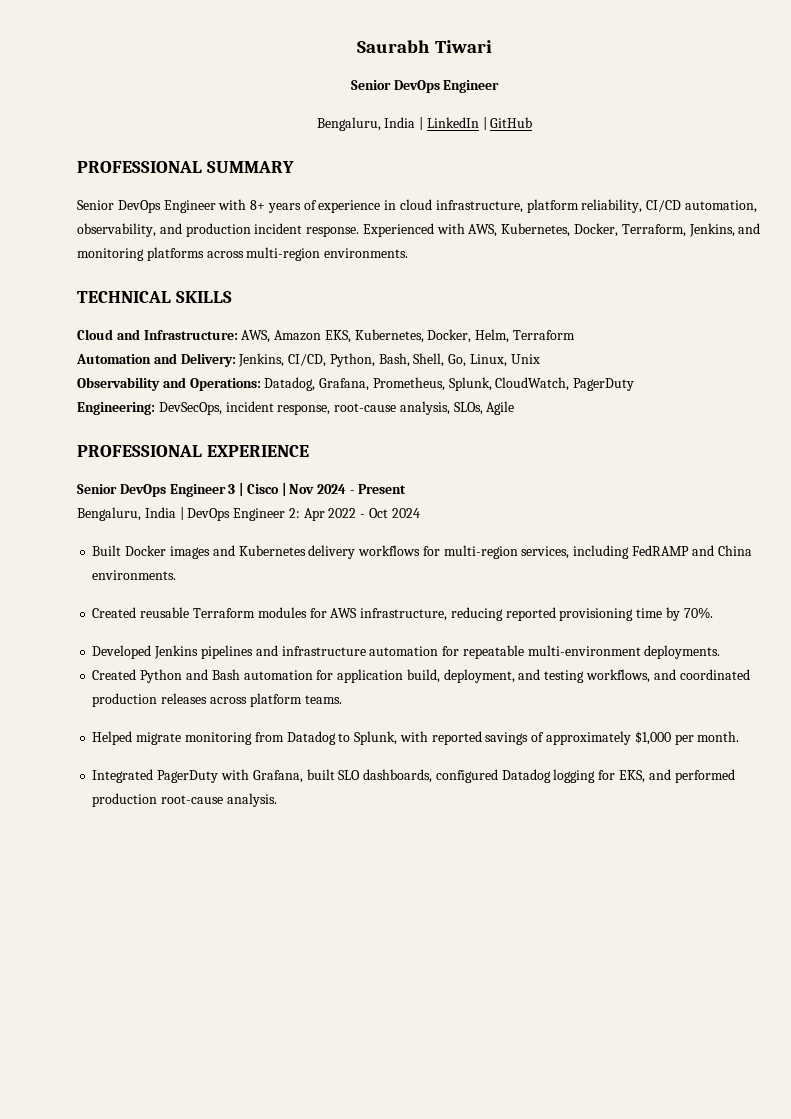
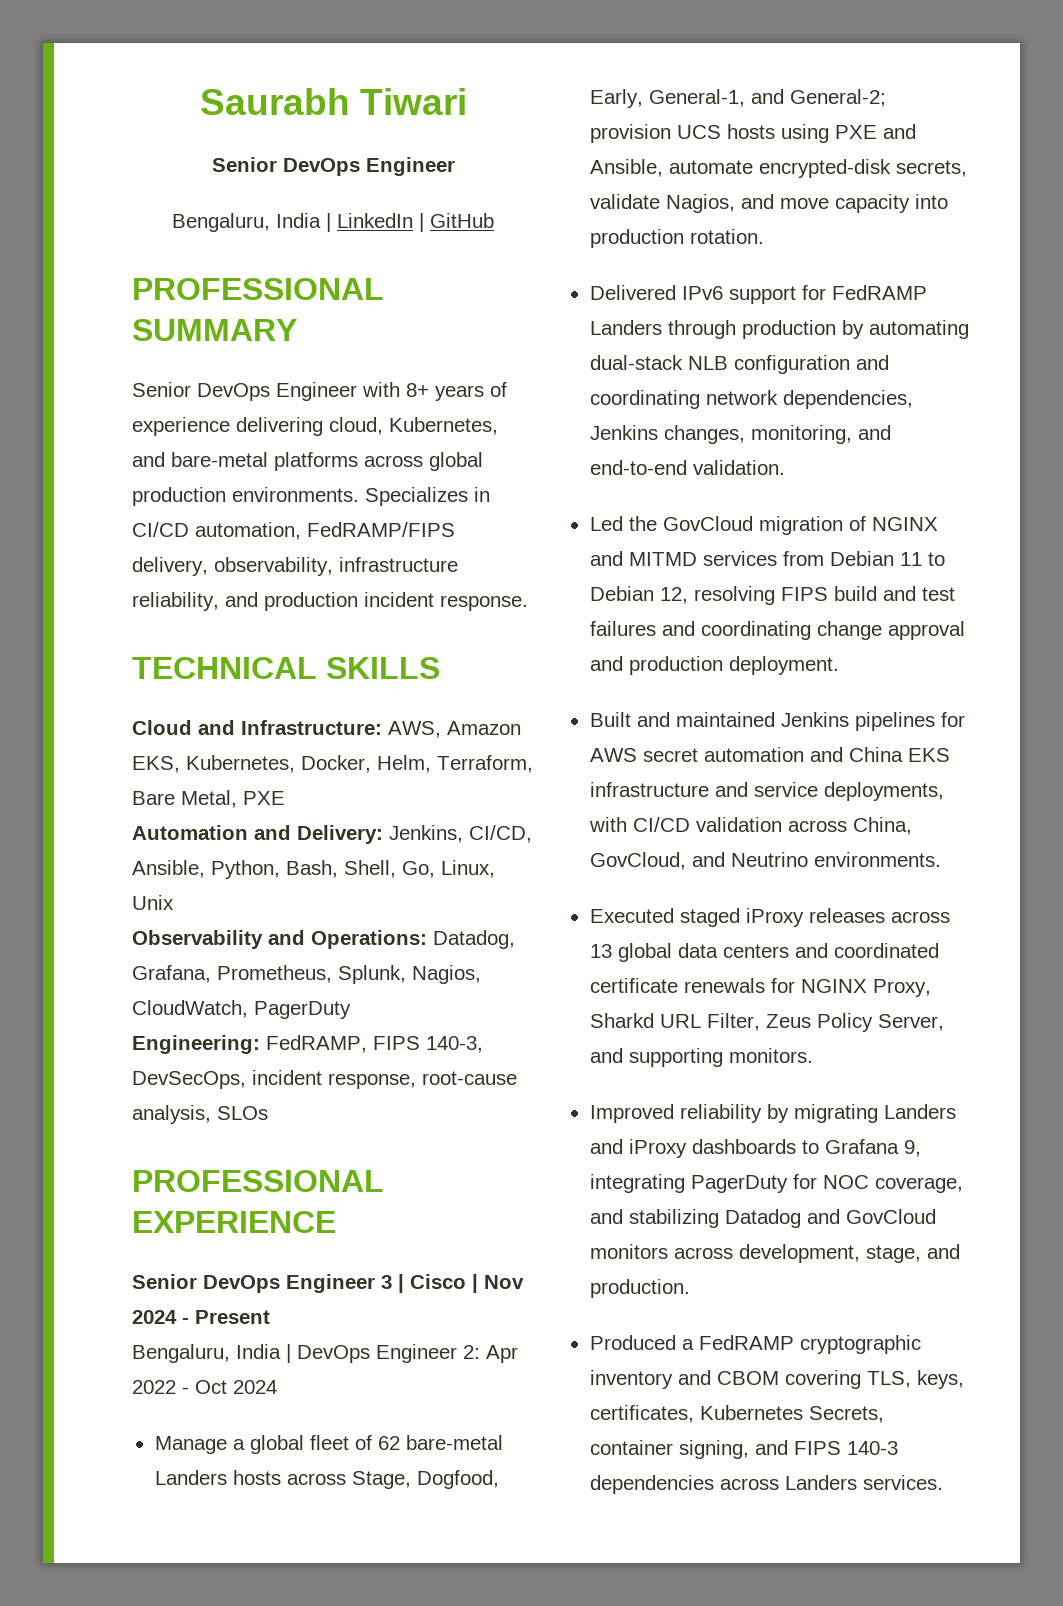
- Senior DevOps Engineer with 8+ years of experience in cloud infrastructure, platform reliability, CI/CD automation, observability, and production incident response. Experienced with AWS, Kubernetes, Docker, Terraform, Jenkins, and monitoring platforms across multi-region environments.
+ Senior DevOps Engineer with 8+ years of experience delivering cloud, Kubernetes, and bare-metal platforms across global production environments. Specializes in CI/CD automation, FedRAMP/FIPS delivery, observability, infrastructure reliability, and production incident response.
- Cloud and Infrastructure: AWS, Amazon EKS, Kubernetes, Docker, Helm, Terraform
+ Cloud and Infrastructure: AWS, Amazon EKS, Kubernetes, Docker, Helm, Terraform, Bare Metal, PXE
- Automation and Delivery: Jenkins, CI/CD, Python, Bash, Shell, Go, Linux, Unix
+ Automation and Delivery: Jenkins, CI/CD, Ansible, Python, Bash, Shell, Go, Linux, Unix
- Observability and Operations: Datadog, Grafana, Prometheus, Splunk, CloudWatch, PagerDuty
+ Observability and Operations: Datadog, Grafana, Prometheus, Splunk, Nagios, CloudWatch, PagerDuty
- Engineering: DevSecOps, incident response, root-cause analysis, SLOs, Agile
+ Engineering: FedRAMP, FIPS 140-3, DevSecOps, incident response, root-cause analysis, SLOs
- Built Docker images and Kubernetes delivery workflows for multi-region services, including FedRAMP and China environments.
- Created reusable Terraform modules for AWS infrastructure, reducing reported provisioning time by 70%.
- Developed Jenkins pipelines and infrastructure automation for repeatable multi-environment deployments.
- Created Python and Bash automation for application build, deployment, and testing workflows, and coordinated production releases across platform teams.
- Helped migrate monitoring from Datadog to Splunk, with reported savings of approximately $1,000 per month.
- Integrated PagerDuty with Grafana, built SLO dashboards, configured Datadog logging for EKS, and performed production root-cause analysis.
+ Manage a global fleet of 62 bare-metal Landers hosts across Stage, Dogfood, Early, General-1, and General-2; provision UCS hosts using PXE and Ansible, automate encrypted-disk secrets, validate Nagios, and move capacity into production rotation.
+ Delivered IPv6 support for FedRAMP Landers through production by automating dual-stack NLB configuration and coordinating network dependencies, Jenkins changes, monitoring, and end-to-end validation.
+ Led the GovCloud migration of NGINX and MITMD services from Debian 11 to Debian 12, resolving FIPS build and test failures and coordinating change approval and production deployment.
+ Built and maintained Jenkins pipelines for AWS secret automation and China EKS infrastructure and service deployments, with CI/CD validation across China, GovCloud, and Neutrino environments.
+ Executed staged iProxy releases across 13 global data centers and coordinated certificate renewals for NGINX Proxy, Sharkd URL Filter, Zeus Policy Server, and supporting monitors.
+ Improved reliability by migrating Landers and iProxy dashboards to Grafana 9, integrating PagerDuty for NOC coverage, and stabilizing Datadog and GovCloud monitors across development, stage, and production.
+ Produced a FedRAMP cryptographic inventory and CBOM covering TLS, keys, certificates, Kubernetes Secrets, container signing, and FIPS 140-3 dependencies across Landers services.

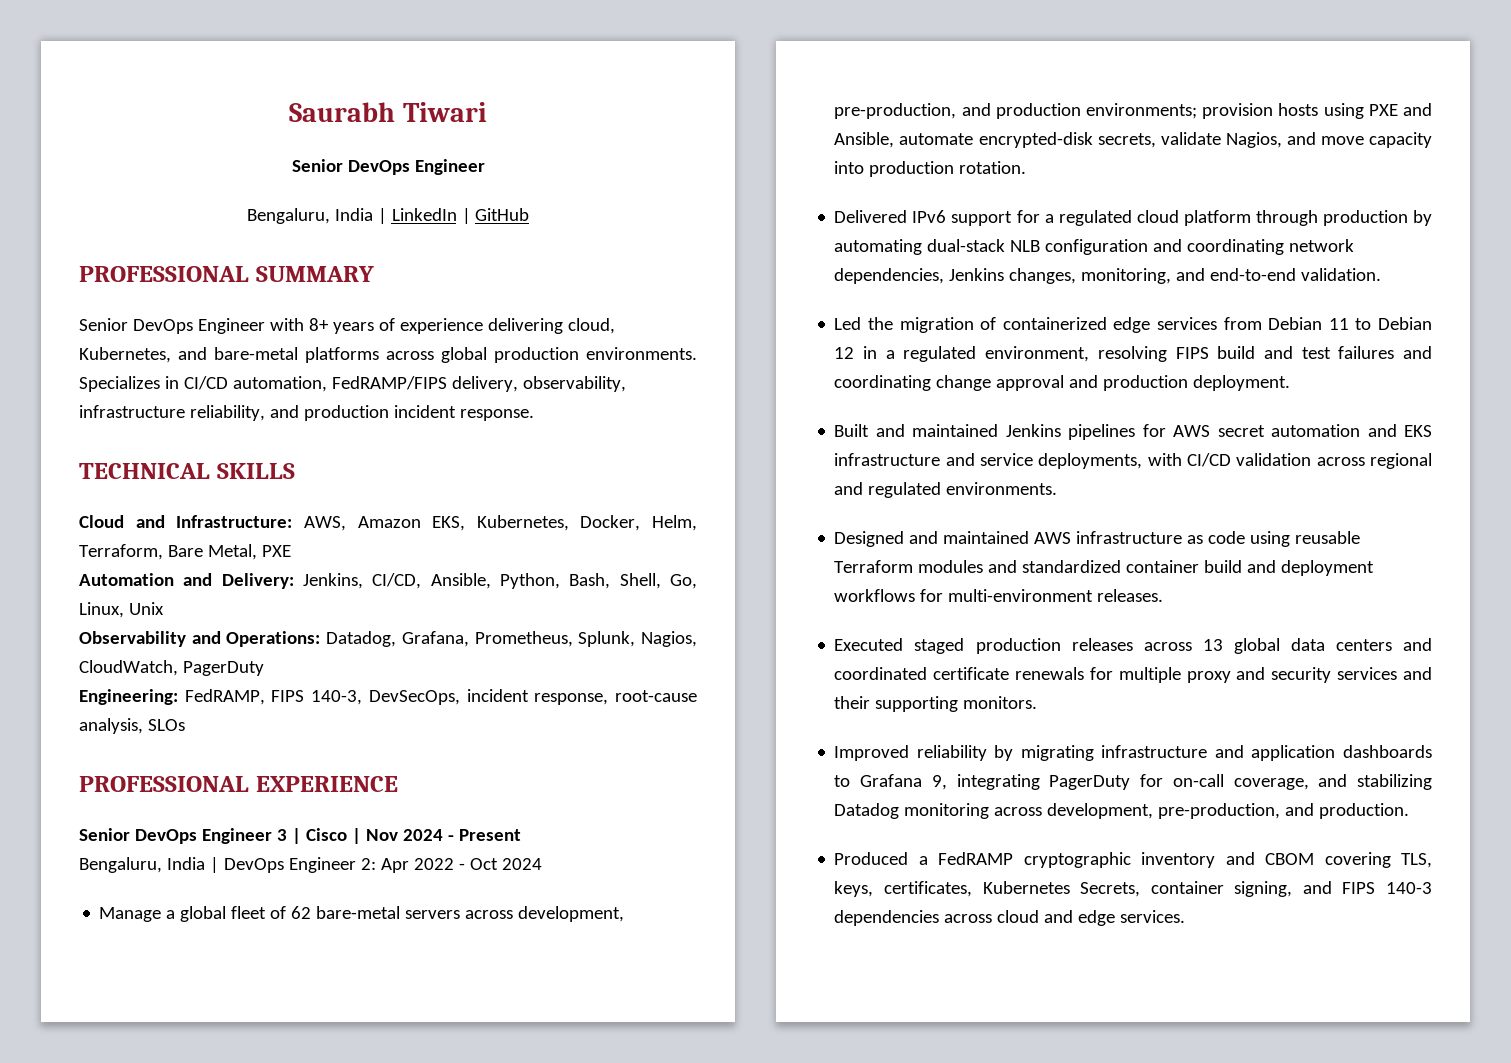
- Manage a global fleet of 62 bare-metal Landers hosts across Stage, Dogfood, Early, General-1, and General-2; provision UCS hosts using PXE and Ansible, automate encrypted-disk secrets, validate Nagios, and move capacity into production rotation.
+ Manage a global fleet of 62 bare-metal servers across development, pre-production, and production environments; provision hosts using PXE and Ansible, automate encrypted-disk secrets, validate Nagios, and move capacity into production rotation.
- Delivered IPv6 support for FedRAMP Landers through production by automating dual-stack NLB configuration and coordinating network dependencies, Jenkins changes, monitoring, and end-to-end validation.
+ Delivered IPv6 support for a regulated cloud platform through production by automating dual-stack NLB configuration and coordinating network dependencies, Jenkins changes, monitoring, and end-to-end validation.
- Led the GovCloud migration of NGINX and MITMD services from Debian 11 to Debian 12, resolving FIPS build and test failures and coordinating change approval and production deployment.
+ Led the migration of containerized edge services from Debian 11 to Debian 12 in a regulated environment, resolving FIPS build and test failures and coordinating change approval and production deployment.
- Built and maintained Jenkins pipelines for AWS secret automation and China EKS infrastructure and service deployments, with CI/CD validation across China, GovCloud, and Neutrino environments.
+ Built and maintained Jenkins pipelines for AWS secret automation and EKS infrastructure and service deployments, with CI/CD validation across regional and regulated environments.
+ Designed and maintained AWS infrastructure as code using reusable Terraform modules and standardized container build and deployment workflows for multi-environment releases.
- Executed staged iProxy releases across 13 global data centers and coordinated certificate renewals for NGINX Proxy, Sharkd URL Filter, Zeus Policy Server, and supporting monitors.
+ Executed staged production releases across 13 global data centers and coordinated certificate renewals for multiple proxy and security services and their supporting monitors.
- Improved reliability by migrating Landers and iProxy dashboards to Grafana 9, integrating PagerDuty for NOC coverage, and stabilizing Datadog and GovCloud monitors across development, stage, and production.
+ Improved reliability by migrating infrastructure and application dashboards to Grafana 9, integrating PagerDuty for on-call coverage, and stabilizing Datadog monitoring across development, pre-production, and production.
- Produced a FedRAMP cryptographic inventory and CBOM covering TLS, keys, certificates, Kubernetes Secrets, container signing, and FIPS 140-3 dependencies across Landers services.
+ Produced a FedRAMP cryptographic inventory and CBOM covering TLS, keys, certificates, Kubernetes Secrets, container signing, and FIPS 140-3 dependencies across cloud and edge services.

